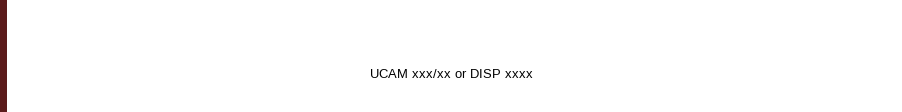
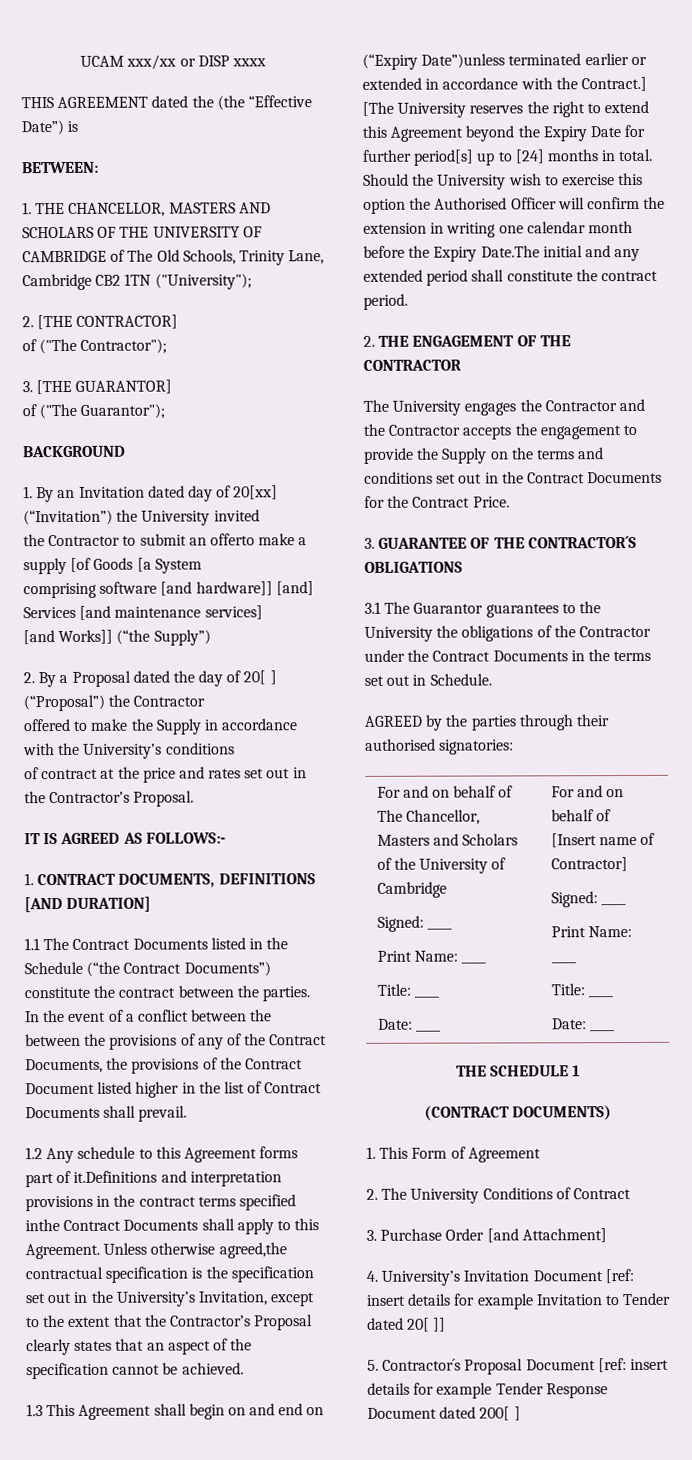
+ THIS AGREEMENT dated the (the “Effective Date”) is
+ BETWEEN:
+ 1. THE CHANCELLOR, MASTERS AND SCHOLARS OF THE UNIVERSITY OF CAMBRIDGE of The Old Schools, Trinity Lane, Cambridge CB2 1TN ("University");
+ 2. [THE CONTRACTOR]
+ of ("The Contractor");
+ 3. [THE GUARANTOR]
+ of ("The Guarantor");
+ BACKGROUND
+ 1. By an Invitation dated day of 20[xx] (“Invitation”) the University invited
+ the Contractor to submit an offerto make a supply [of Goods [a System
+ comprising software [and hardware]] [and] Services [and maintenance services]
+ [and Works]] (“the Supply”)
+ 2. By a Proposal dated the day of 20[ ] (“Proposal”) the Contractor
+ offered to make the Supply in accordance with the University’s conditions
+ of contract at the price and rates set out in the Contractor’s Proposal.
+ IT IS AGREED AS FOLLOWS:-
+ 1. CONTRACT DOCUMENTS, DEFINITIONS [AND DURATION]
+ 1.1 The Contract Documents listed in the Schedule (“the Contract Documents”) constitute the contract between the parties. In the event of a conflict between the between the provisions of any of the Contract Documents, the provisions of the Contract Document listed higher in the list of Contract Documents shall prevail.
+ 1.2 Any schedule to this Agreement forms part of it.Definitions and interpretation provisions in the contract terms specified inthe Contract Documents shall apply to this Agreement. Unless otherwise agreed,the contractual specification is the specification set out in the University’s Invitation, except to the extent that the Contractor’s Proposal clearly states that an aspect of the specification cannot be achieved.
+ 1.3 This Agreement shall begin on and end on (“Expiry Date”)unless terminated earlier or extended in accordance with the Contract.] [The University reserves the right to extend this Agreement beyond the Expiry Date for further period[s] up to [24] months in total. Should the University wish to exercise this option the Authorised Officer will confirm the extension in writing one calendar month before the Expiry Date.The initial and any extended period shall constitute the contract period.
+ 2. THE ENGAGEMENT OF THE CONTRACTOR
+ The University engages the Contractor and the Contractor accepts the engagement to provide the Supply on the terms and conditions set out in the Contract Documents for the Contract Price.
+ 3. GUARANTEE OF THE CONTRACTOR´S OBLIGATIONS
+ 3.1 The Guarantor guarantees to the University the obligations of the Contractor under the Contract Documents in the terms set out in Schedule.
+ AGREED by the parties through their authorised signatories:
+ For and on behalf of The Chancellor, Masters and Scholars of the University of Cambridge
+ Signed: ____
+ Print Name: ____
+ Title: ____
+ Date: ____ | For and on behalf of [Insert name of Contractor]
+ Signed: ____
+ Print Name: ____
+ Title: ____
+ Date: ____
+ THE SCHEDULE 1
+ (CONTRACT DOCUMENTS)
+ 1. This Form of Agreement
+ 2. The University Conditions of Contract
+ 3. Purchase Order [and Attachment]
+ 4. University’s Invitation Document [ref: insert details for example Invitation to Tender dated 20[ ]]
+ 5. Contractor´s Proposal Document [ref: insert details for example Tender Response Document dated 200[ ]

